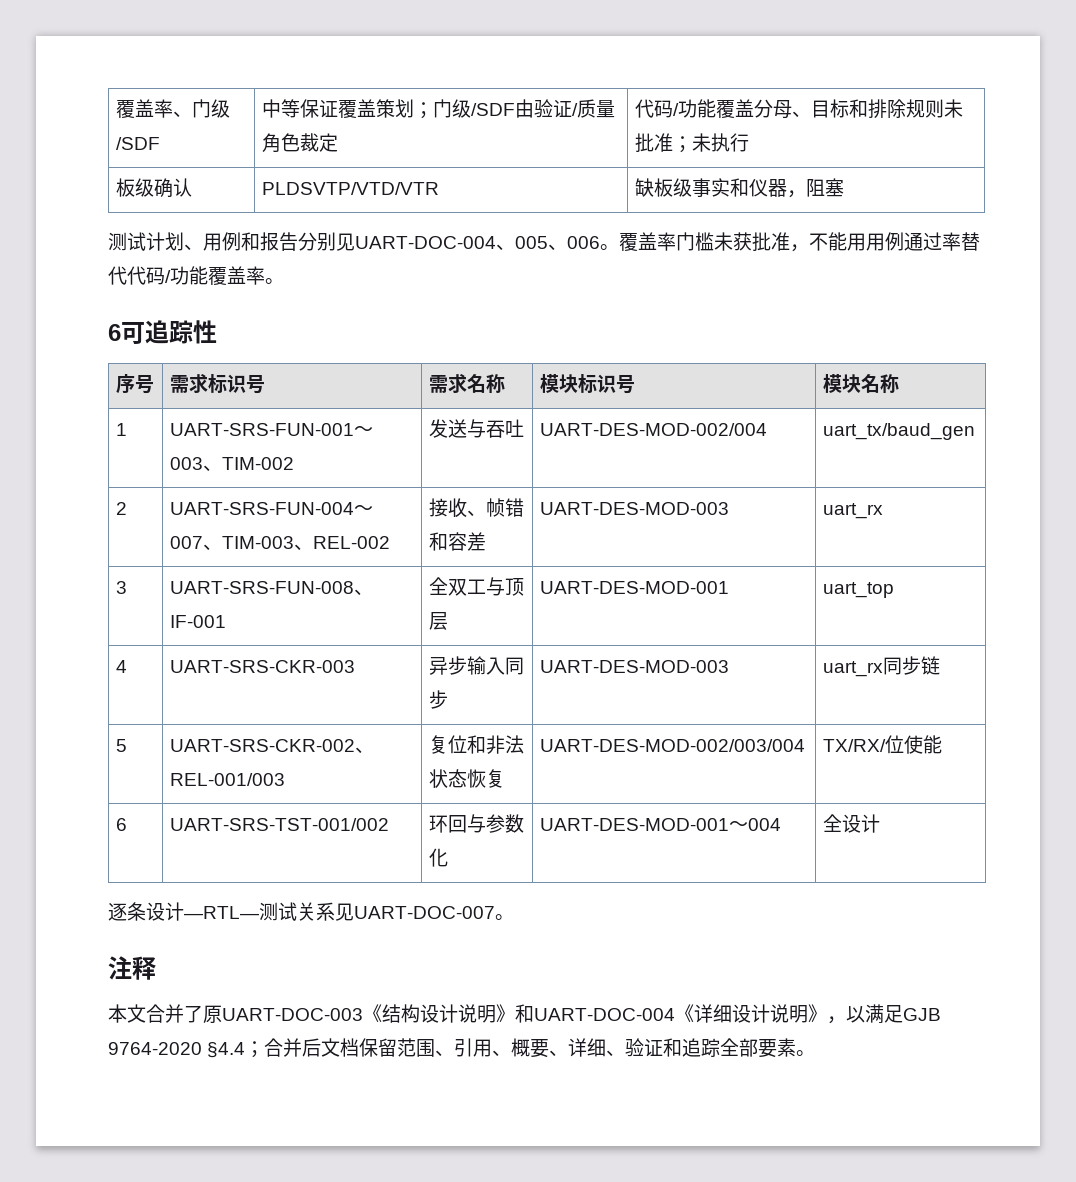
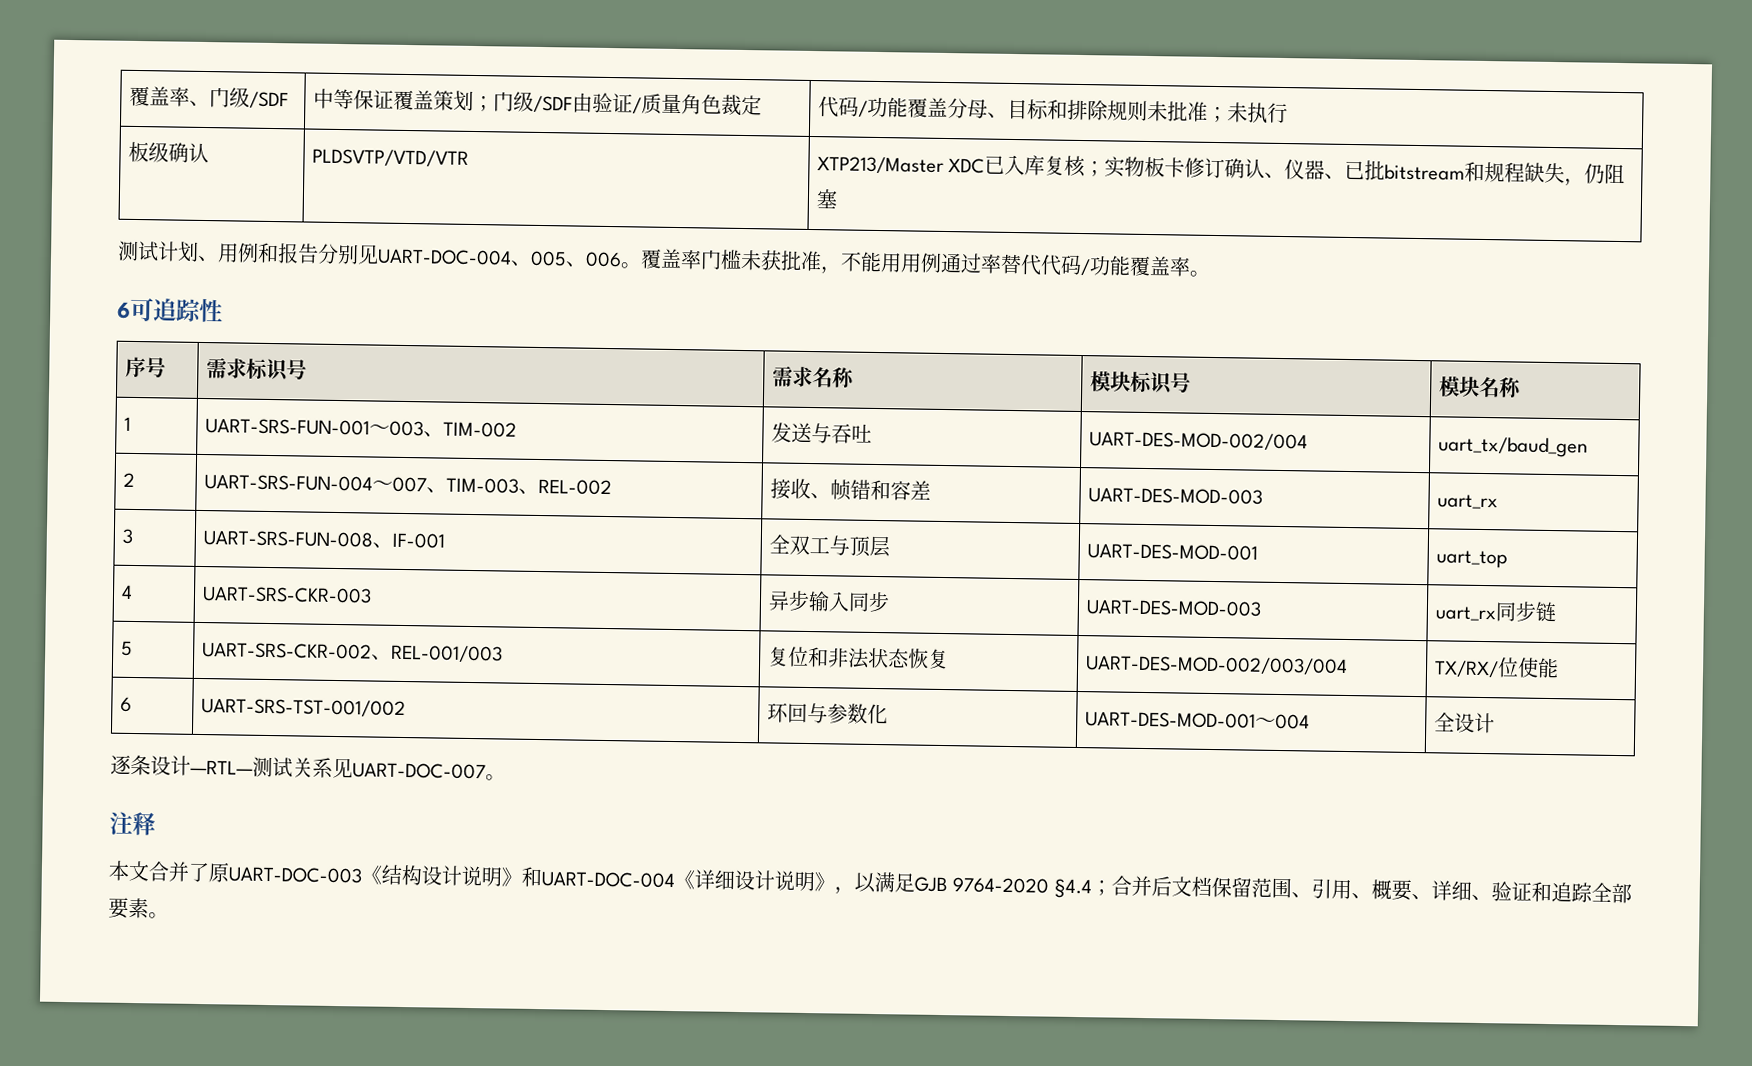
- 板级确认 | PLDSVTP/VTD/VTR | 缺板级事实和仪器，阻塞
+ 板级确认 | PLDSVTP/VTD/VTR | XTP213/Master XDC已入库复核；实物板卡修订确认、仪器、已批bitstream和规程缺失，仍阻塞

